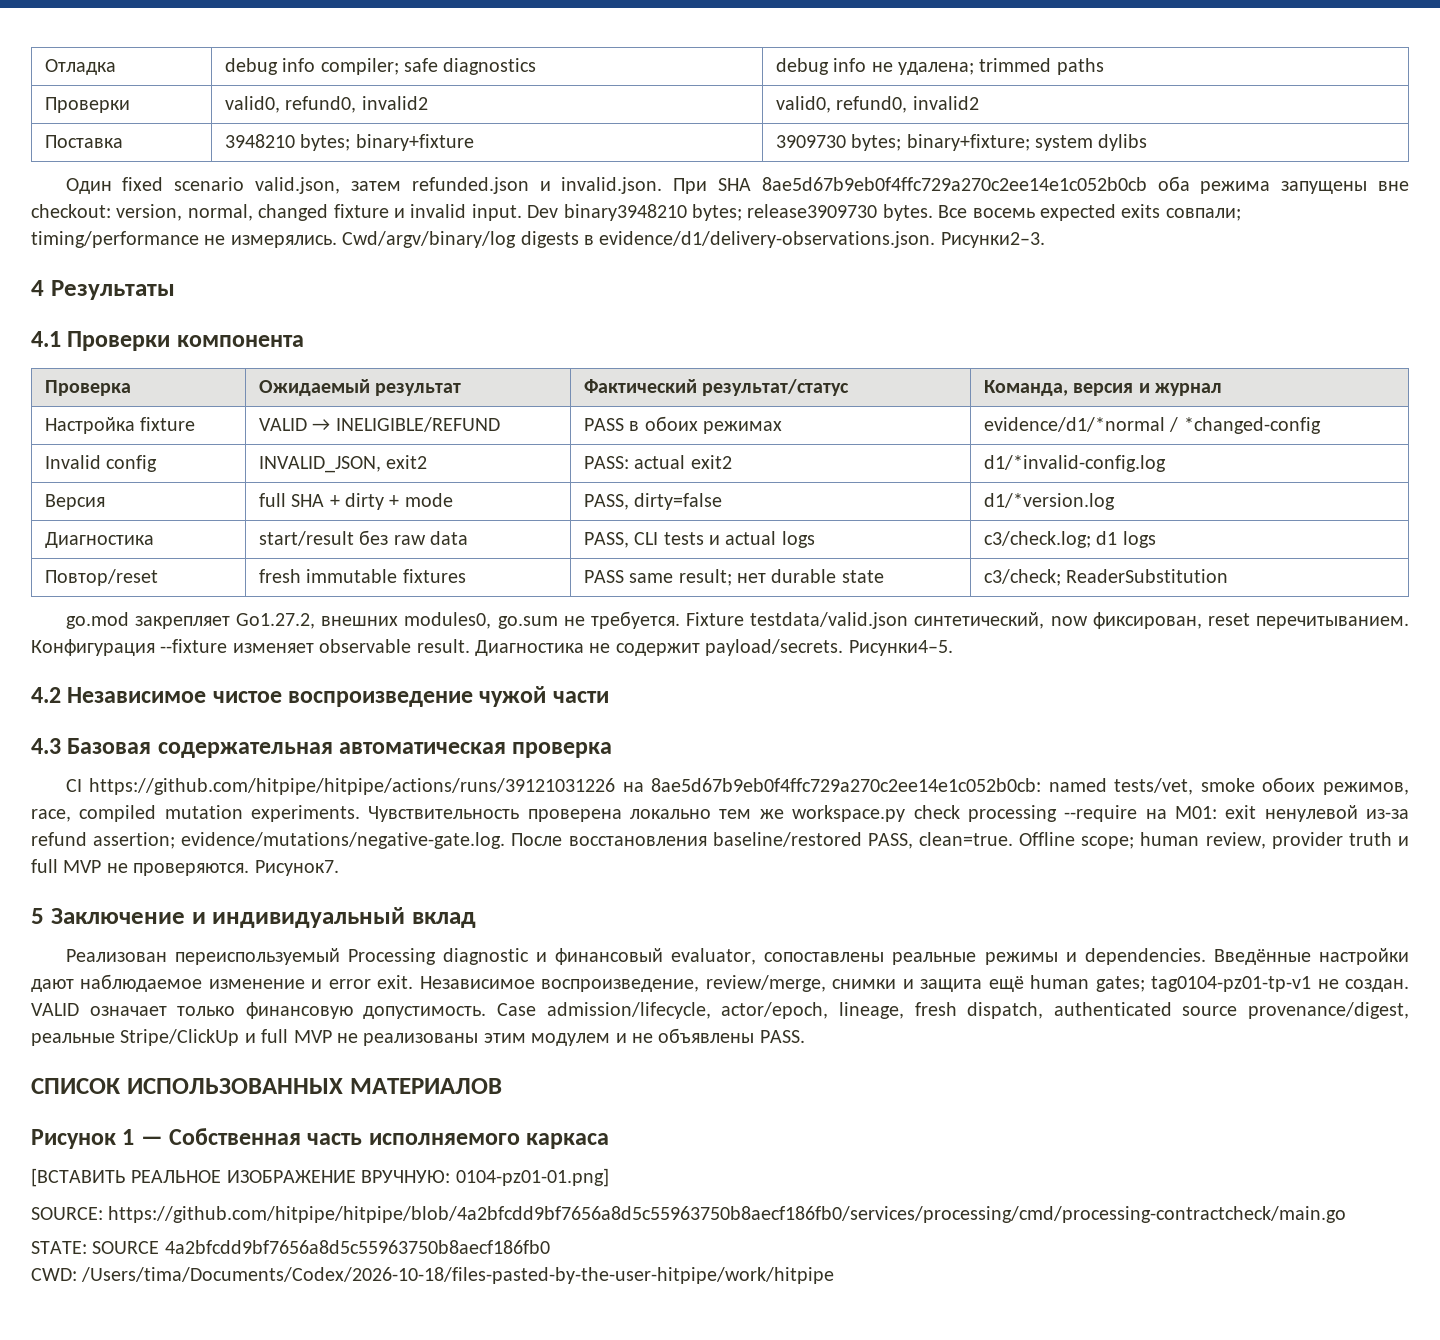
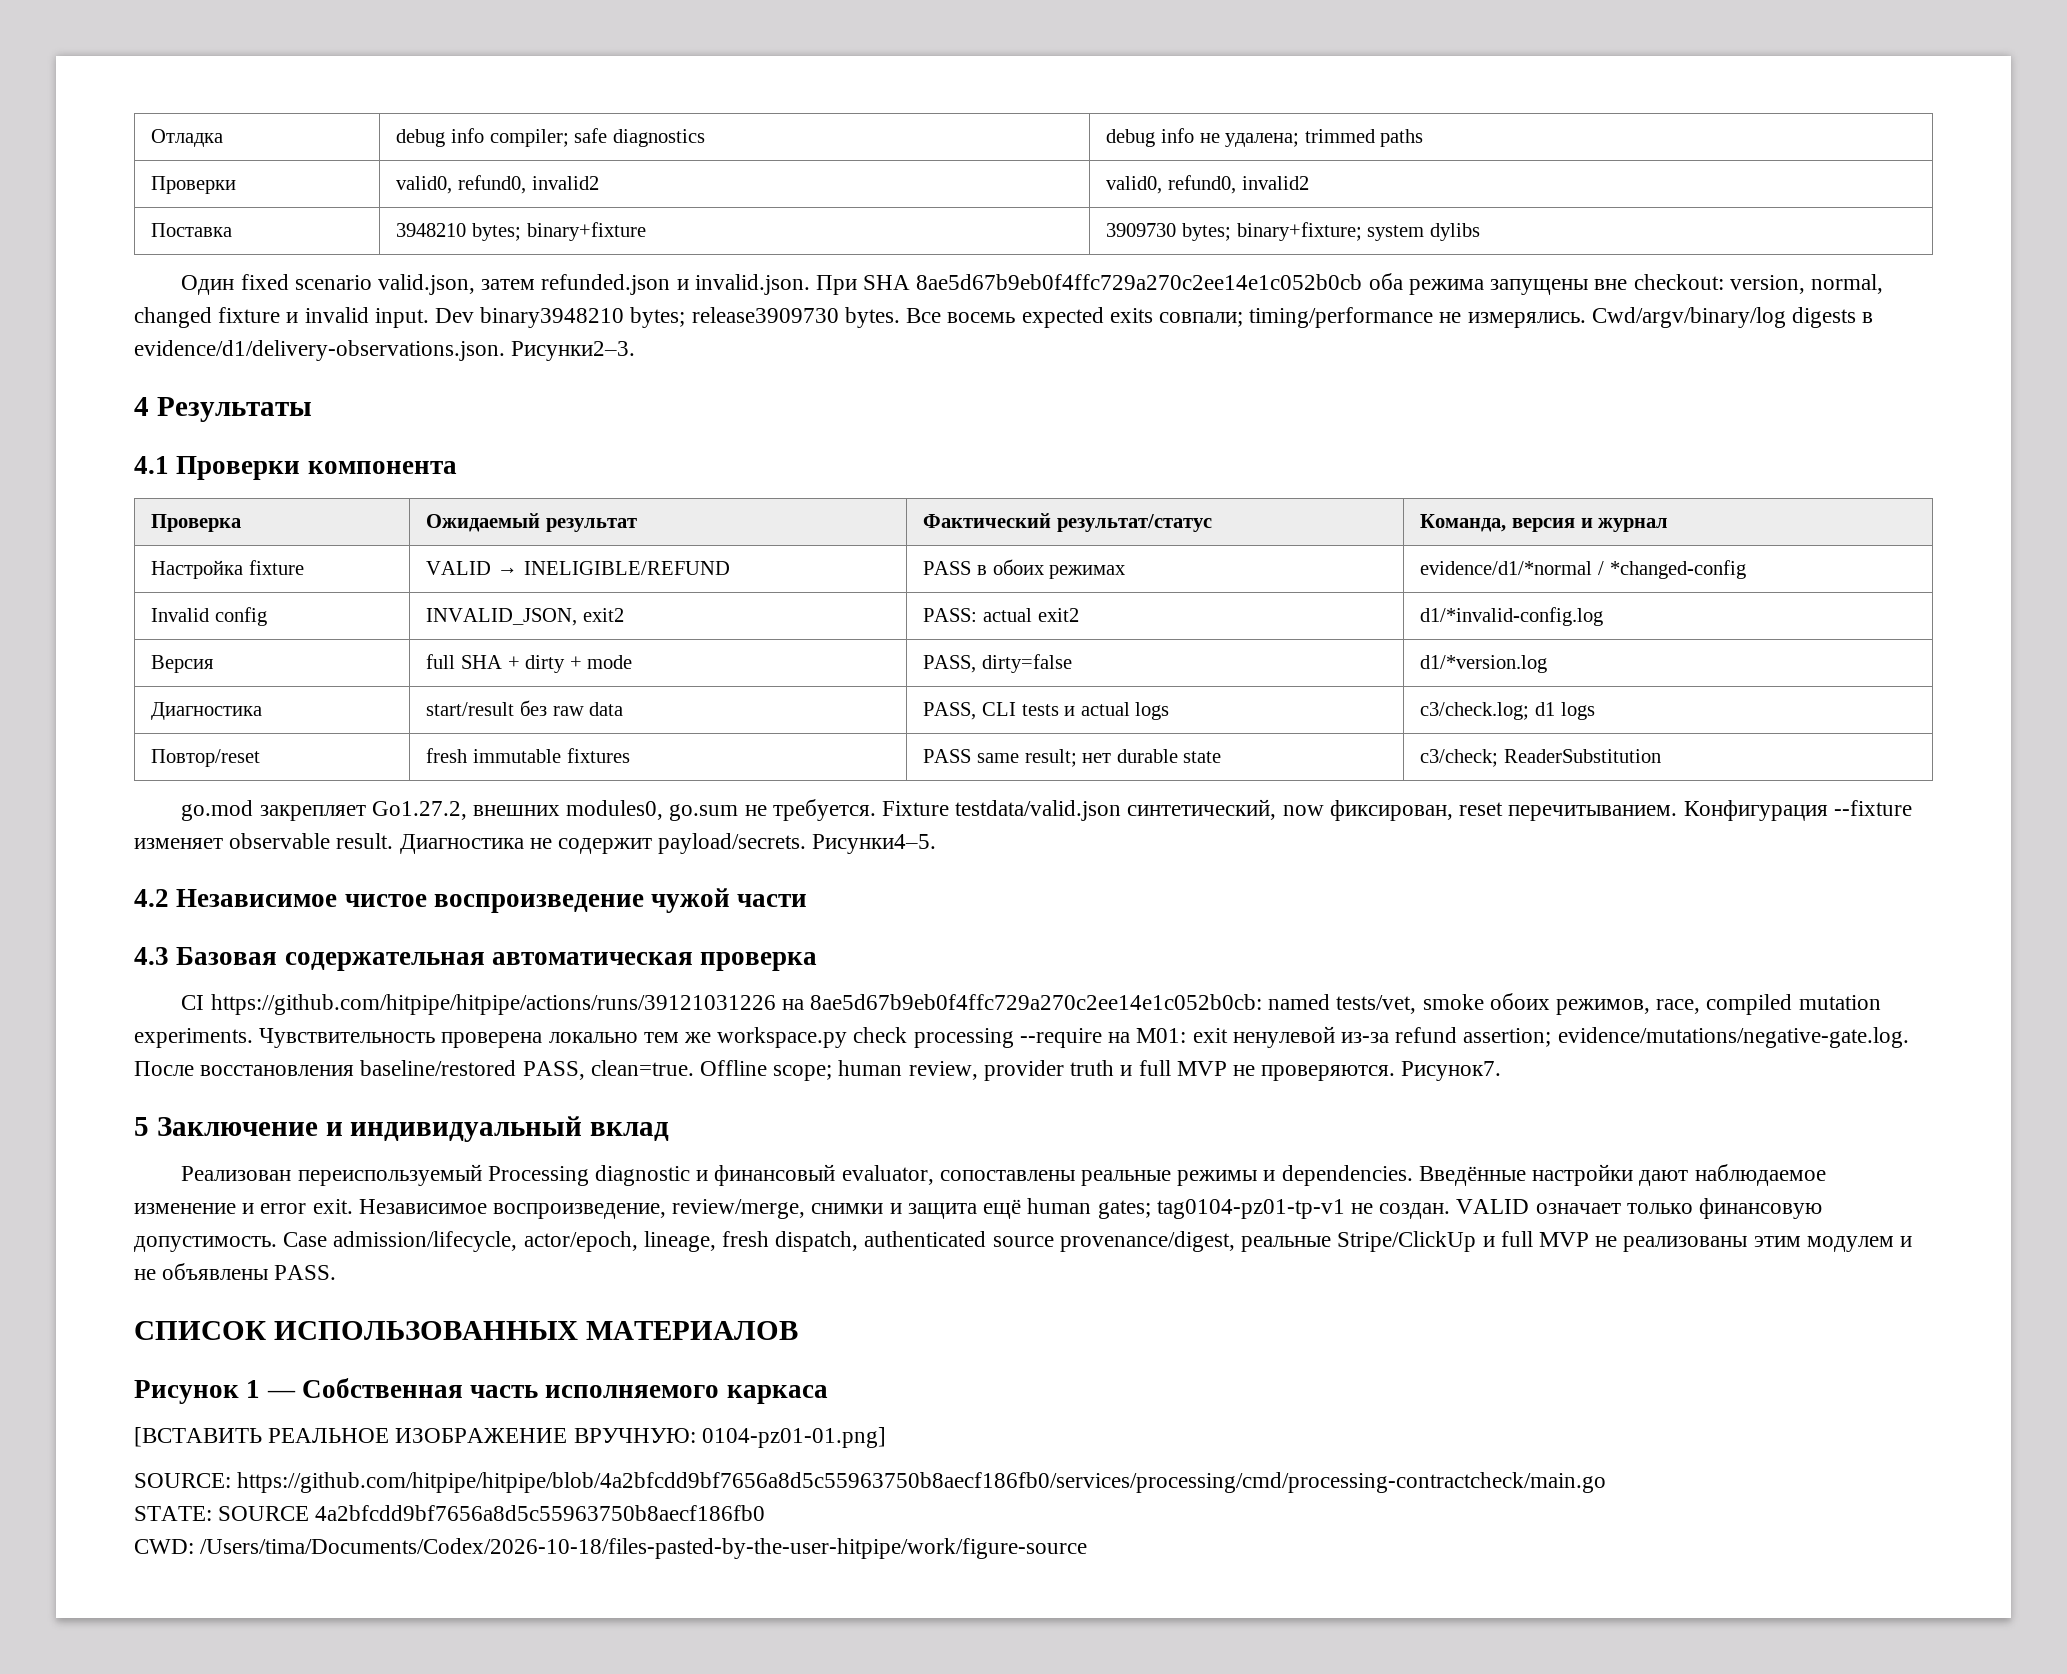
- CWD: /Users/tima/Documents/Codex/2026-10-18/files-pasted-by-the-user-hitpipe/work/hitpipe
+ CWD: /Users/tima/Documents/Codex/2026-10-18/files-pasted-by-the-user-hitpipe/work/figure-source

